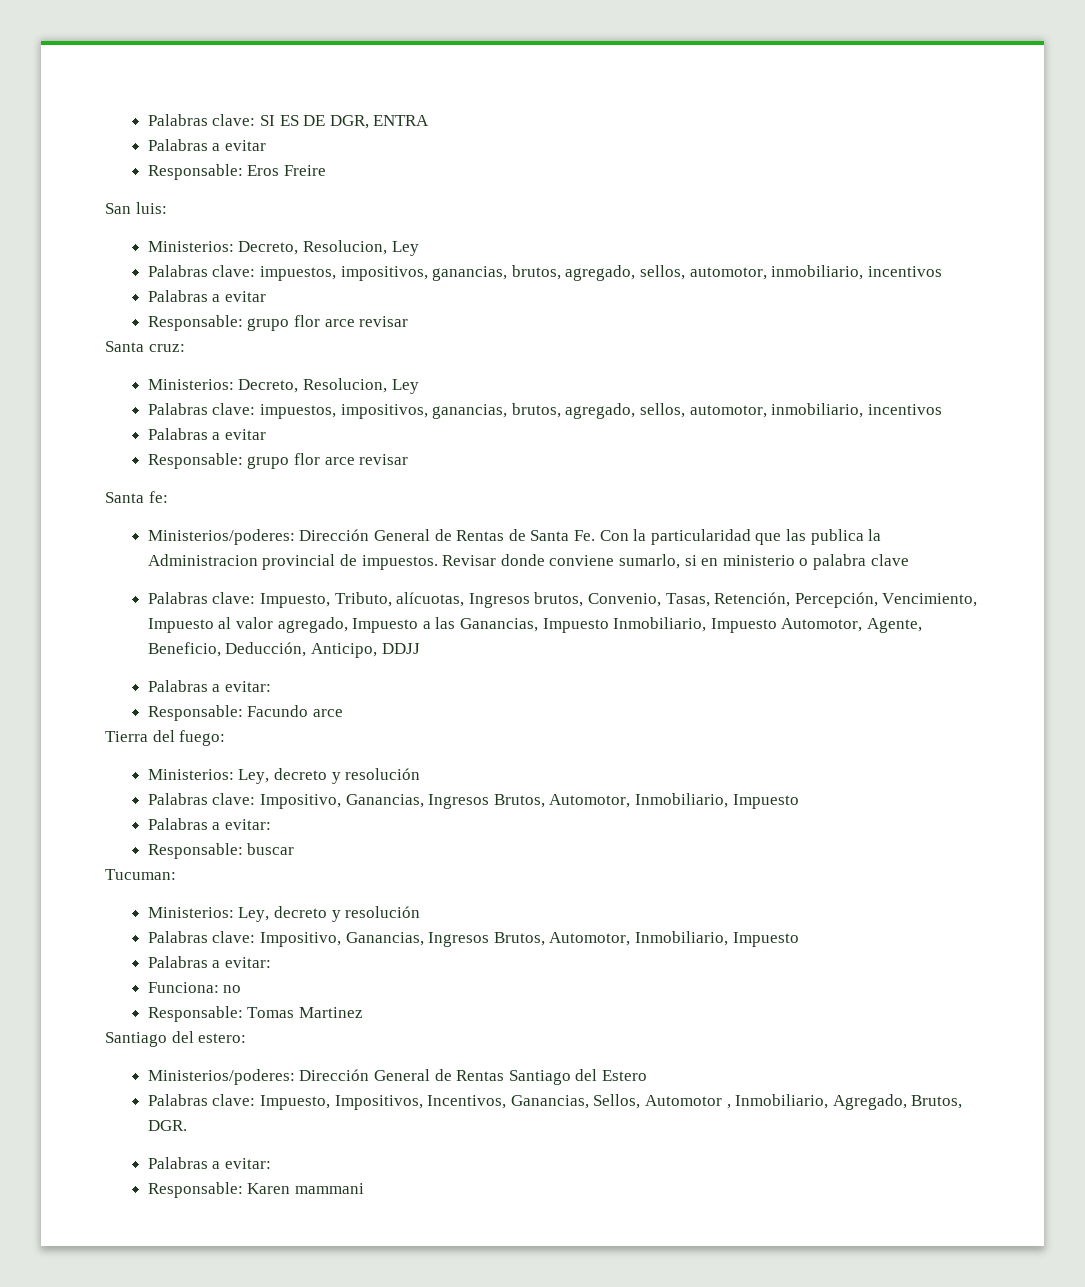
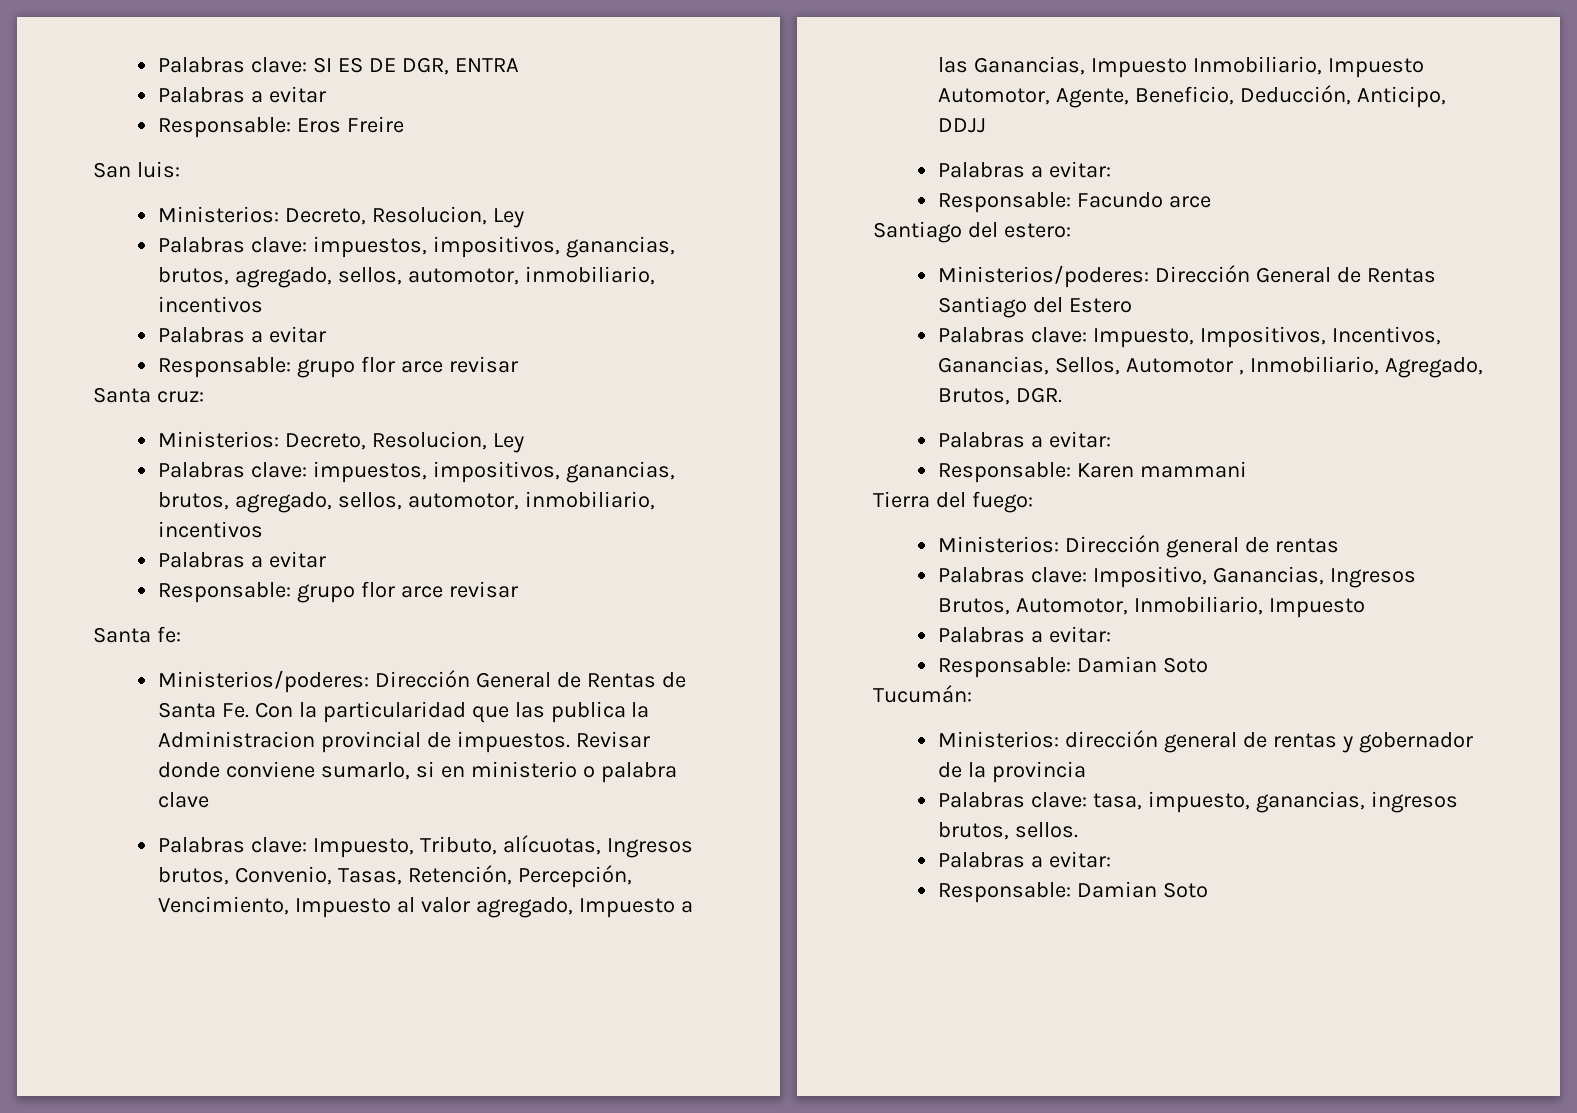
- Tierra del fuego:
- Ministerios: Ley, decreto y resolución
- Palabras clave: Impositivo, Ganancias, Ingresos Brutos, Automotor, Inmobiliario, Impuesto
- Palabras a evitar:
- Responsable: buscar
- Tucuman:
- Ministerios: Ley, decreto y resolución
- Palabras clave: Impositivo, Ganancias, Ingresos Brutos, Automotor, Inmobiliario, Impuesto
- Palabras a evitar:
- Funciona: no
- Responsable: Tomas Martinez
+ Tierra del fuego:
+ Ministerios: Dirección general de rentas
+ Palabras clave: Impositivo, Ganancias, Ingresos Brutos, Automotor, Inmobiliario, Impuesto
+ Palabras a evitar:
+ Responsable: Damian Soto
+ Tucumán:
+ Ministerios: dirección general de rentas y gobernador de la provincia
+ Palabras clave: tasa, impuesto, ganancias, ingresos brutos, sellos.
+ Palabras a evitar:
+ Responsable: Damian Soto

